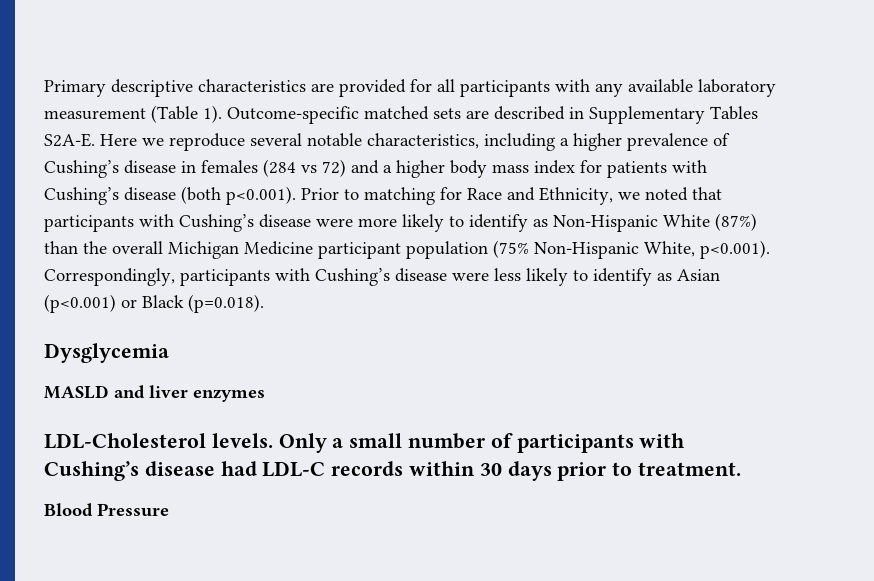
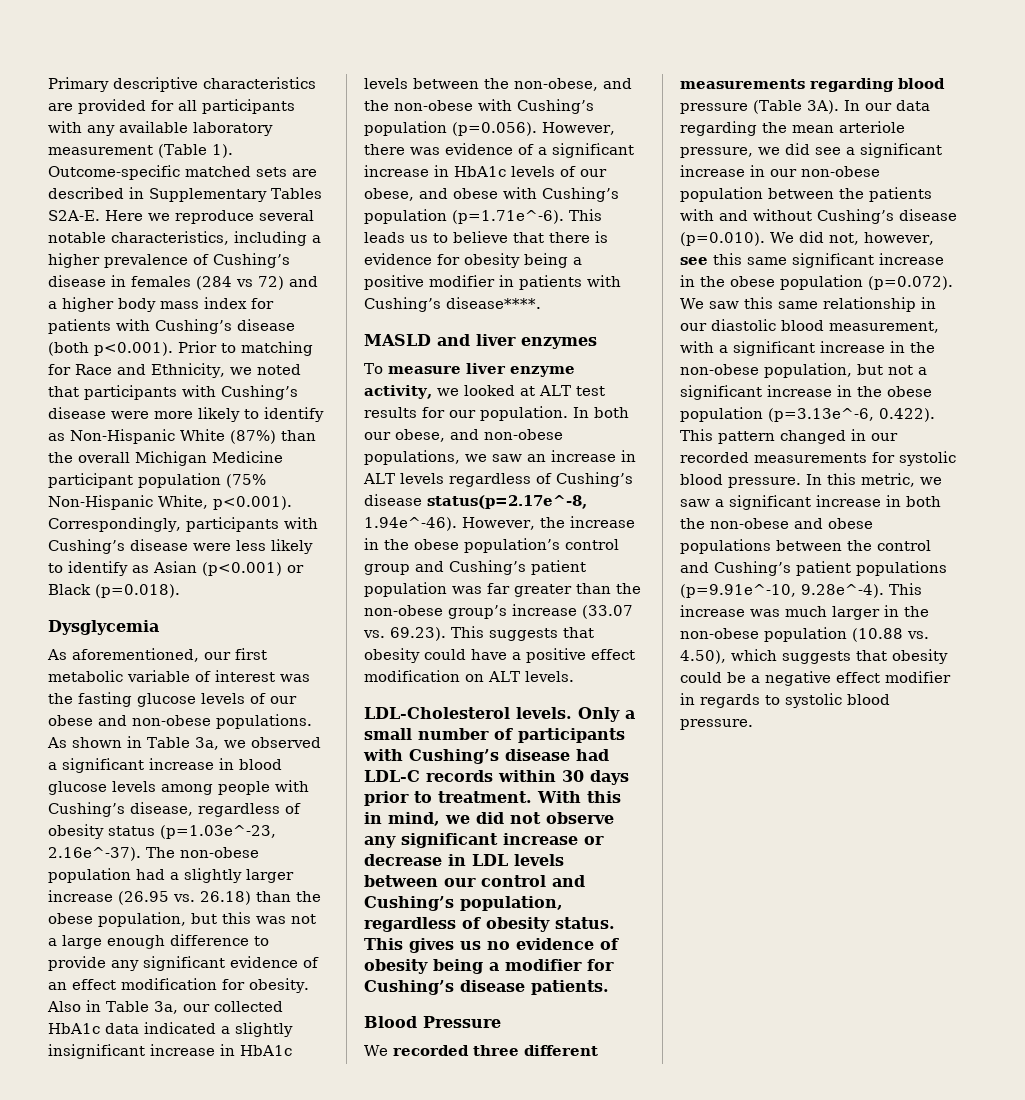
+ As aforementioned, our first metabolic variable of interest was the fasting glucose levels of our obese and non-obese populations. As shown in Table 3a, we observed a significant increase in blood glucose levels among people with Cushing’s disease, regardless of obesity status (p=1.03e^-23, 2.16e^-37). The non-obese population had a slightly larger increase (26.95 vs. 26.18) than the obese population, but this was not a large enough difference to provide any significant evidence of an effect modification for obesity. Also in Table 3a, our collected HbA1c data indicated a slightly insignificant increase in HbA1c levels between the non-obese, and the non-obese with Cushing’s population (p=0.056). However, there was evidence of a significant increase in HbA1c levels of our obese, and obese with Cushing’s population (p=1.71e^-6). This leads us to believe that there is evidence for obesity being a positive modifier in patients with Cushing’s disease****.
  MASLD and liver enzymes
+ To measure liver enzyme activity, we looked at ALT test results for our population. In both our obese, and non-obese populations, we saw an increase in ALT levels regardless of Cushing’s disease status(p=2.17e^-8, 1.94e^-46). However, the increase in the obese population’s control group and Cushing’s patient population was far greater than the non-obese group’s increase (33.07 vs. 69.23). This suggests that obesity could have a positive effect modification on ALT levels.
- Only a small number of participants with Cushing’s disease had LDL-C records within 30 days prior to treatment.
+ Only a small number of participants with Cushing’s disease had LDL-C records within 30 days prior to treatment. With this in mind, we did not observe any significant increase or decrease in LDL levels between our control and Cushing’s population, regardless of obesity status. This gives us no evidence of obesity being a modifier for Cushing’s disease patients.
  Blood Pressure
+ We recorded three different measurements regarding blood pressure (Table 3A). In our data regarding the mean arteriole pressure, we did see a significant increase in our non-obese population between the patients with and without Cushing’s disease (p=0.010). We did not, however, see this same significant increase in the obese population (p=0.072). We saw this same relationship in our diastolic blood measurement, with a significant increase in the non-obese population, but not a significant increase in the obese population (p=3.13e^-6, 0.422). This pattern changed in our recorded measurements for systolic blood pressure. In this metric, we saw a significant increase in both the non-obese and obese populations between the control and Cushing’s patient populations (p=9.91e^-10, 9.28e^-4). This increase was much larger in the non-obese population (10.88 vs. 4.50), which suggests that obesity could be a negative effect modifier in regards to systolic blood pressure.

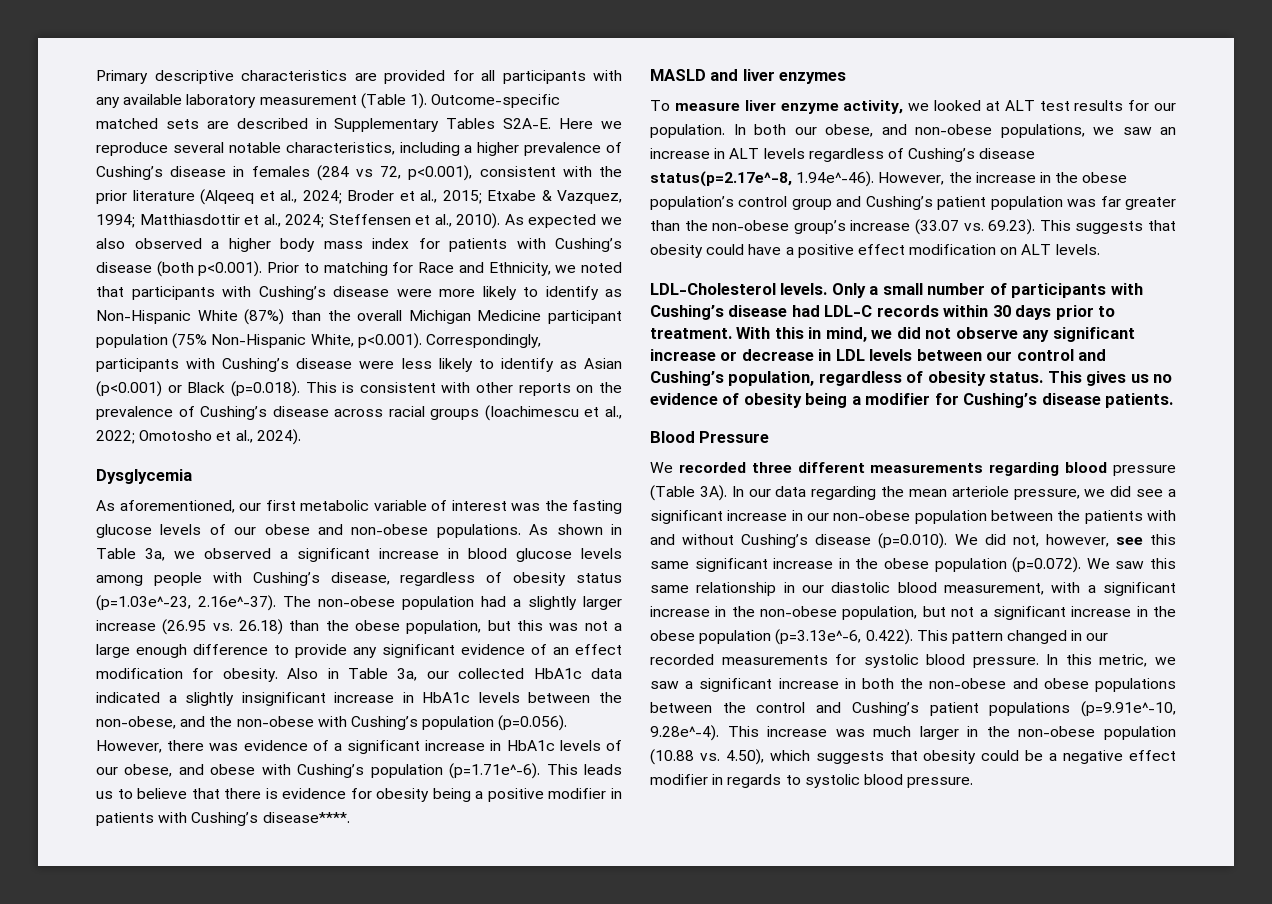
- Here we reproduce several notable characteristics, including a higher prevalence of Cushing’s disease in females (284 vs 72) and a higher body mass index for patients with Cushing’s disease (both p<0.001). Prior to matching for Race and Ethnicity, we noted that participants with Cushing’s disease were more likely to identify as Non-Hispanic White (87%) than the overall Michigan Medicine participant population (75% Non-Hispanic White, p<0.001). Correspondingly, participants with Cushing’s disease were less likely to identify as Asian (p<0.001) or Black (p=0.018).
+ Here we reproduce several notable characteristics, including a higher prevalence of Cushing’s disease in females (284 vs 72, p<0.001), consistent with the prior literature (Alqeeq et al., 2024; Broder et al., 2015; Etxabe & Vazquez, 1994; Matthiasdottir et al., 2024; Steffensen et al., 2010). As expected we also observed a higher body mass index for patients with Cushing’s disease (both p<0.001). Prior to matching for Race and Ethnicity, we noted that participants with Cushing’s disease were more likely to identify as Non-Hispanic White (87%) than the overall Michigan Medicine participant population (75% Non-Hispanic White, p<0.001). Correspondingly, participants with Cushing’s disease were less likely to identify as Asian (p<0.001) or Black (p=0.018). This is consistent with other reports on the prevalence of Cushing’s disease across racial groups (Ioachimescu et al., 2022; Omotosho et al., 2024).

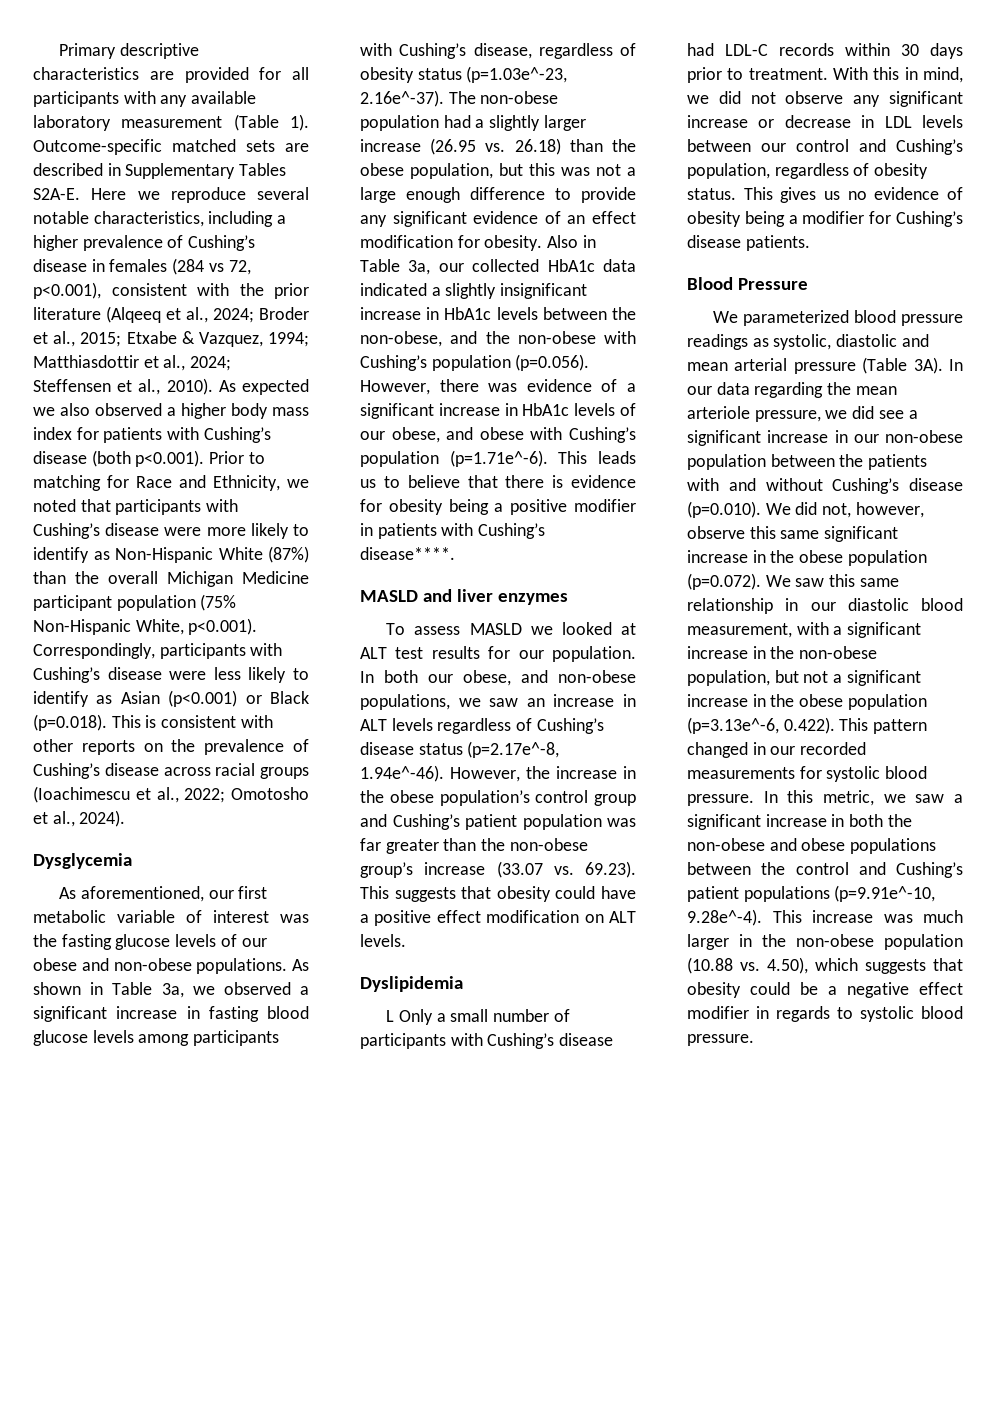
- As shown in Table 3a, we observed a significant increase in blood glucose levels among people with Cushing’s disease, regardless of obesity status (p=1.03e^-23, 2.16e^-37). The non-obese population had a slightly larger increase (26.95 vs. 26.18) than the obese population, but this was not a large enough difference to provide any significant evidence of an effect modification for obesity.
+ As shown in Table 3a, we observed a significant increase in fasting blood glucose levels among participants with Cushing’s disease, regardless of obesity status (p=1.03e^-23, 2.16e^-37). The non-obese population had a slightly larger increase (26.95 vs. 26.18) than the obese population, but this was not a large enough difference to provide any significant evidence of an effect modification for obesity.
- To measure liver enzyme activity, we looked at ALT test results for our population.
+ To assess MASLD we looked at ALT test results for our population.
- In both our obese, and non-obese populations, we saw an increase in ALT levels regardless of Cushing’s disease status(p=2.17e^-8, 1.94e^-46). However, the increase in the obese population’s control group and Cushing’s patient population was far greater than the non-obese group’s increase (33.07 vs. 69.23). This suggests that obesity could have a positive effect modification on ALT levels.
+ In both our obese, and non-obese populations, we saw an increase in ALT levels regardless of Cushing’s disease status (p=2.17e^-8, 1.94e^-46). However, the increase in the obese population’s control group and Cushing’s patient population was far greater than the non-obese group’s increase (33.07 vs. 69.23). This suggests that obesity could have a positive effect modification on ALT levels.
- LDL-Cholesterol levels. Only a small number of participants with Cushing’s disease had LDL-C records within 30 days prior to treatment.
+ Dyslipidemia
+ L Only a small number of participants with Cushing’s disease had LDL-C records within 30 days prior to treatment.
- We recorded three different measurements regarding blood pressure (Table 3A).
+ We parameterized blood pressure readings as systolic, diastolic and mean arterial pressure (Table 3A).
- In our data regarding the mean arteriole pressure, we did see a significant increase in our non-obese population between the patients with and without Cushing’s disease (p=0.010). We did not, however, see this same significant increase in the obese population (p=0.072). We saw this same relationship in our diastolic blood measurement, with a significant increase in the non-obese population, but not a significant increase in the obese population (p=3.13e^-6, 0.422). This pattern changed in our recorded measurements for systolic blood pressure.
+ In our data regarding the mean arteriole pressure, we did see a significant increase in our non-obese population between the patients with and without Cushing’s disease (p=0.010). We did not, however, observe this same significant increase in the obese population (p=0.072). We saw this same relationship in our diastolic blood measurement, with a significant increase in the non-obese population, but not a significant increase in the obese population (p=3.13e^-6, 0.422). This pattern changed in our recorded measurements for systolic blood pressure.

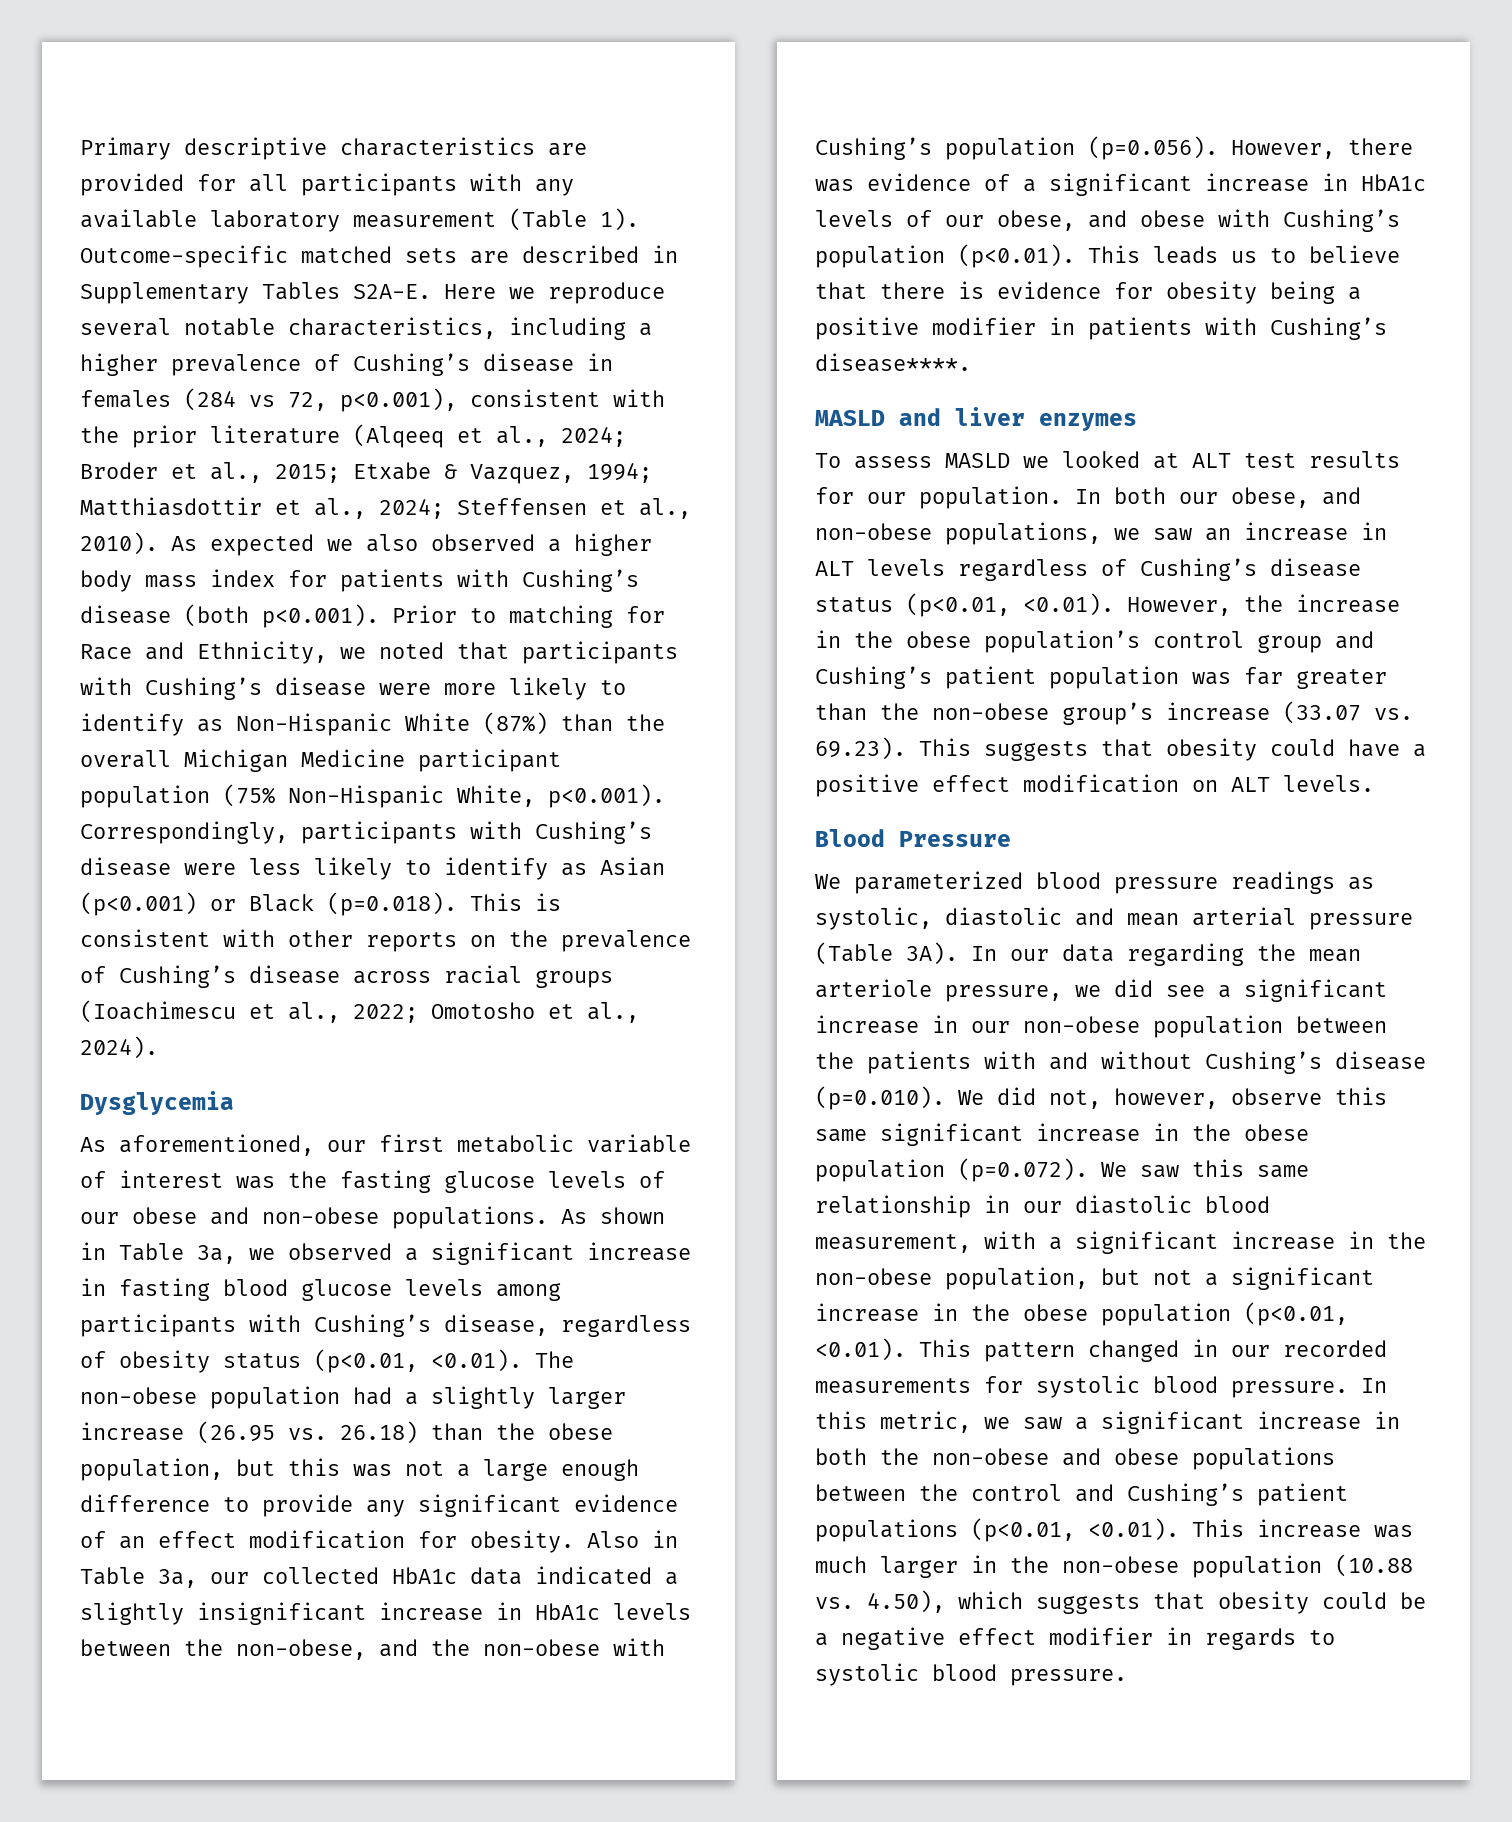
- As shown in Table 3a, we observed a significant increase in fasting blood glucose levels among participants with Cushing’s disease, regardless of obesity status (p=1.03e^-23, 2.16e^-37). The non-obese population had a slightly larger increase (26.95 vs. 26.18) than the obese population, but this was not a large enough difference to provide any significant evidence of an effect modification for obesity.
+ As shown in Table 3a, we observed a significant increase in fasting blood glucose levels among participants with Cushing’s disease, regardless of obesity status (p<0.01, <0.01). The non-obese population had a slightly larger increase (26.95 vs. 26.18) than the obese population, but this was not a large enough difference to provide any significant evidence of an effect modification for obesity.
- Also in Table 3a, our collected HbA1c data indicated a slightly insignificant increase in HbA1c levels between the non-obese, and the non-obese with Cushing’s population (p=0.056). However, there was evidence of a significant increase in HbA1c levels of our obese, and obese with Cushing’s population (p=1.71e^-6). This leads us to believe that there is evidence for obesity being a positive modifier in patients with Cushing’s disease****.
+ Also in Table 3a, our collected HbA1c data indicated a slightly insignificant increase in HbA1c levels between the non-obese, and the non-obese with Cushing’s population (p=0.056). However, there was evidence of a significant increase in HbA1c levels of our obese, and obese with Cushing’s population (p<0.01). This leads us to believe that there is evidence for obesity being a positive modifier in patients with Cushing’s disease****.
- In both our obese, and non-obese populations, we saw an increase in ALT levels regardless of Cushing’s disease status (p=2.17e^-8, 1.94e^-46). However, the increase in the obese population’s control group and Cushing’s patient population was far greater than the non-obese group’s increase (33.07 vs. 69.23). This suggests that obesity could have a positive effect modification on ALT levels.
+ In both our obese, and non-obese populations, we saw an increase in ALT levels regardless of Cushing’s disease status (p<0.01, <0.01). However, the increase in the obese population’s control group and Cushing’s patient population was far greater than the non-obese group’s increase (33.07 vs. 69.23). This suggests that obesity could have a positive effect modification on ALT levels.
- Dyslipidemia
- L Only a small number of participants with Cushing’s disease had LDL-C records within 30 days prior to treatment. With this in mind, we did not observe any significant increase or decrease in LDL levels between our control and Cushing’s population, regardless of obesity status. This gives us no evidence of obesity being a modifier for Cushing’s disease patients.
- In our data regarding the mean arteriole pressure, we did see a significant increase in our non-obese population between the patients with and without Cushing’s disease (p=0.010). We did not, however, observe this same significant increase in the obese population (p=0.072). We saw this same relationship in our diastolic blood measurement, with a significant increase in the non-obese population, but not a significant increase in the obese population (p=3.13e^-6, 0.422). This pattern changed in our recorded measurements for systolic blood pressure.
+ In our data regarding the mean arteriole pressure, we did see a significant increase in our non-obese population between the patients with and without Cushing’s disease (p=0.010). We did not, however, observe this same significant increase in the obese population (p=0.072). We saw this same relationship in our diastolic blood measurement, with a significant increase in the non-obese population, but not a significant increase in the obese population (p<0.01, <0.01). This pattern changed in our recorded measurements for systolic blood pressure.
- In this metric, we saw a significant increase in both the non-obese and obese populations between the control and Cushing’s patient populations (p=9.91e^-10, 9.28e^-4). This increase was much larger in the non-obese population (10.88 vs. 4.50), which suggests that obesity could be a negative effect modifier in regards to systolic blood pressure.
+ In this metric, we saw a significant increase in both the non-obese and obese populations between the control and Cushing’s patient populations (p<0.01, <0.01). This increase was much larger in the non-obese population (10.88 vs. 4.50), which suggests that obesity could be a negative effect modifier in regards to systolic blood pressure.

